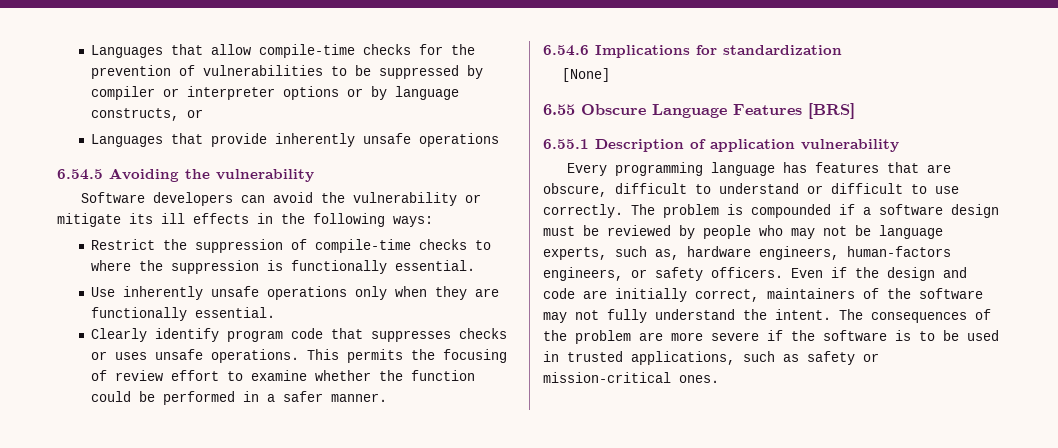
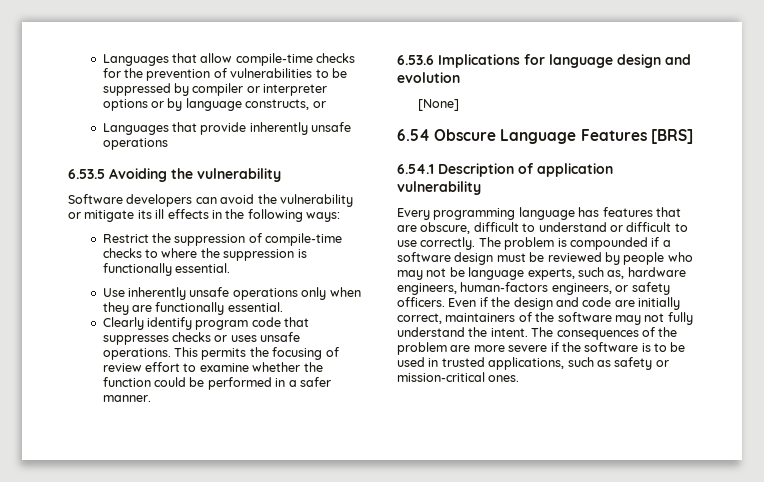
- 6.54.5 Avoiding the vulnerability
+ 6.53.5 Avoiding the vulnerability
- 6.54.6 Implications for standardization
+ 6.53.6 Implications for language design and evolution
- 6.55 Obscure Language Features [BRS]
+ 6.54 Obscure Language Features [BRS]
- 6.55.1 Description of application vulnerability
+ 6.54.1 Description of application vulnerability

